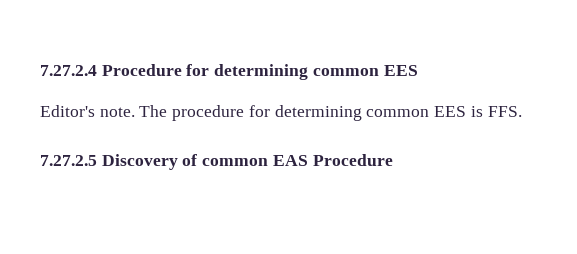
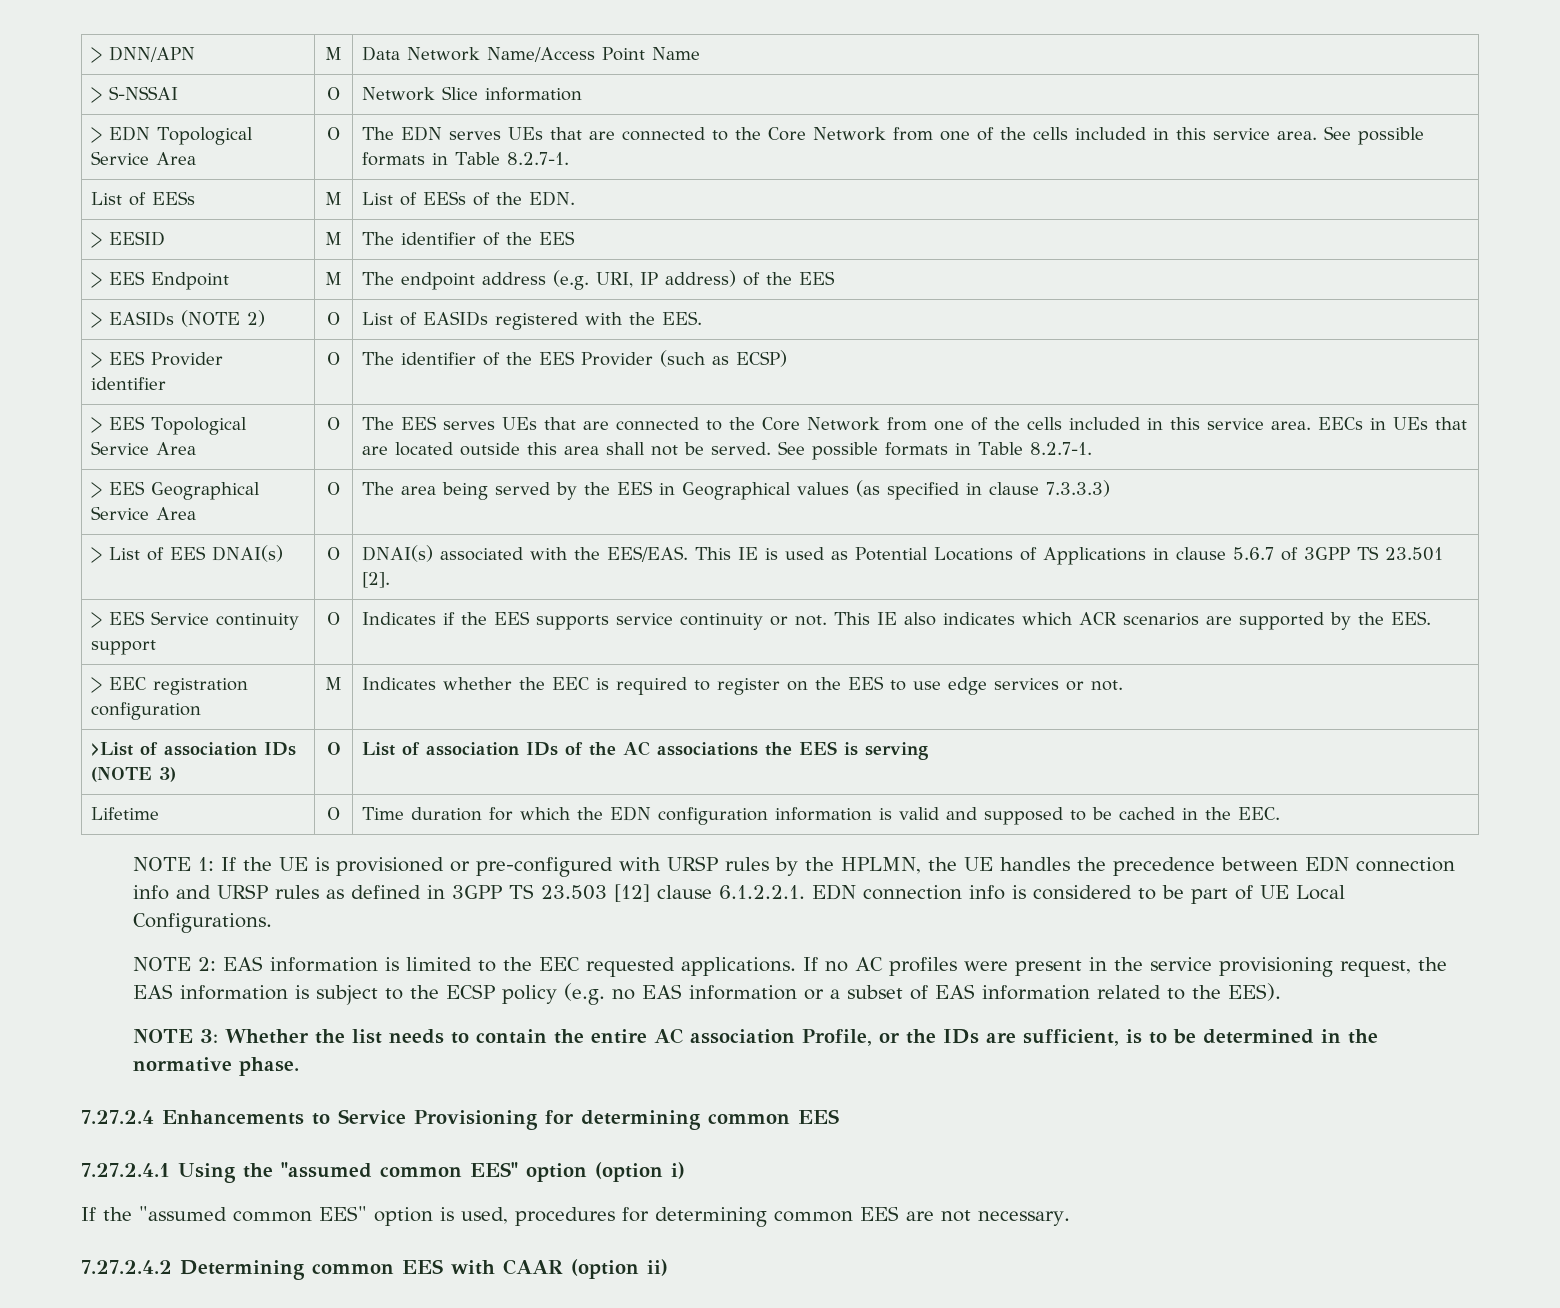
- 7.27.2.4 Procedure for determining common EES
- Editor's note. The procedure for determining common EES is FFS.
- 7.27.2.5 Discovery of common EAS Procedure
+ > DNN/APN | M | Data Network Name/Access Point Name
+ > S-NSSAI | O | Network Slice information
+ > EDN Topological Service Area | O | The EDN serves UEs that are connected to the Core Network from one of the cells included in this service area. See possible formats in Table 8.2.7-1.
+ List of EESs | M | List of EESs of the EDN.
+ > EESID | M | The identifier of the EES
+ > EES Endpoint | M | The endpoint address (e.g. URI, IP address) of the EES
+ > EASIDs (NOTE 2) | O | List of EASIDs registered with the EES.
+ > EES Provider identifier | O | The identifier of the EES Provider (such as ECSP)
+ > EES Topological Service Area | O | The EES serves UEs that are connected to the Core Network from one of the cells included in this service area. EECs in UEs that are located outside this area shall not be served. See possible formats in Table 8.2.7-1.
+ > EES Geographical Service Area | O | The area being served by the EES in Geographical values (as specified in clause 7.3.3.3)
+ > List of EES DNAI(s) | O | DNAI(s) associated with the EES/EAS. This IE is used as Potential Locations of Applications in clause 5.6.7 of 3GPP TS 23.501 [2].
+ > EES Service continuity support | O | Indicates if the EES supports service continuity or not. This IE also indicates which ACR scenarios are supported by the EES.
+ > EEC registration configuration | M | Indicates whether the EEC is required to register on the EES to use edge services or not.
+ >List of association IDs (NOTE 3) | O | List of association IDs of the AC associations the EES is serving
+ Lifetime | O | Time duration for which the EDN configuration information is valid and supposed to be cached in the EEC.
+ NOTE 1: If the UE is provisioned or pre-configured with URSP rules by the HPLMN, the UE handles the precedence between EDN connection info and URSP rules as defined in 3GPP TS 23.503 [12] clause 6.1.2.2.1. EDN connection info is considered to be part of UE Local Configurations.
+ NOTE 2: EAS information is limited to the EEC requested applications. If no AC profiles were present in the service provisioning request, the EAS information is subject to the ECSP policy (e.g. no EAS information or a subset of EAS information related to the EES).
+ NOTE 3: Whether the list needs to contain the entire AC association Profile, or the IDs are sufficient, is to be determined in the normative phase.
+ 7.27.2.4 Enhancements to Service Provisioning for determining common EES
+ 7.27.2.4.1 Using the "assumed common EES" option (option i)
+ If the "assumed common EES" option is used, procedures for determining common EES are not necessary.
+ 7.27.2.4.2 Determining common EES with CAAR (option ii)

